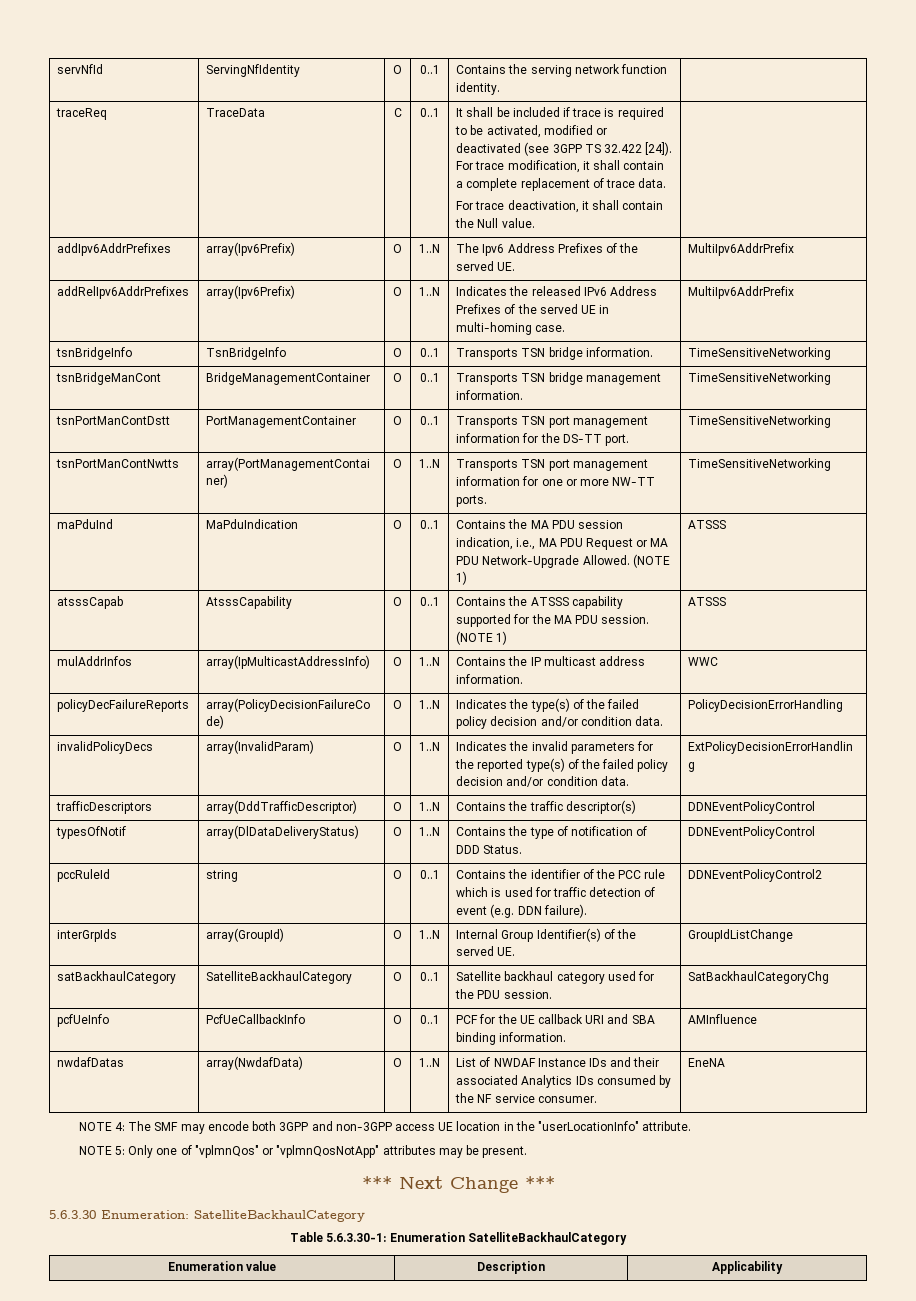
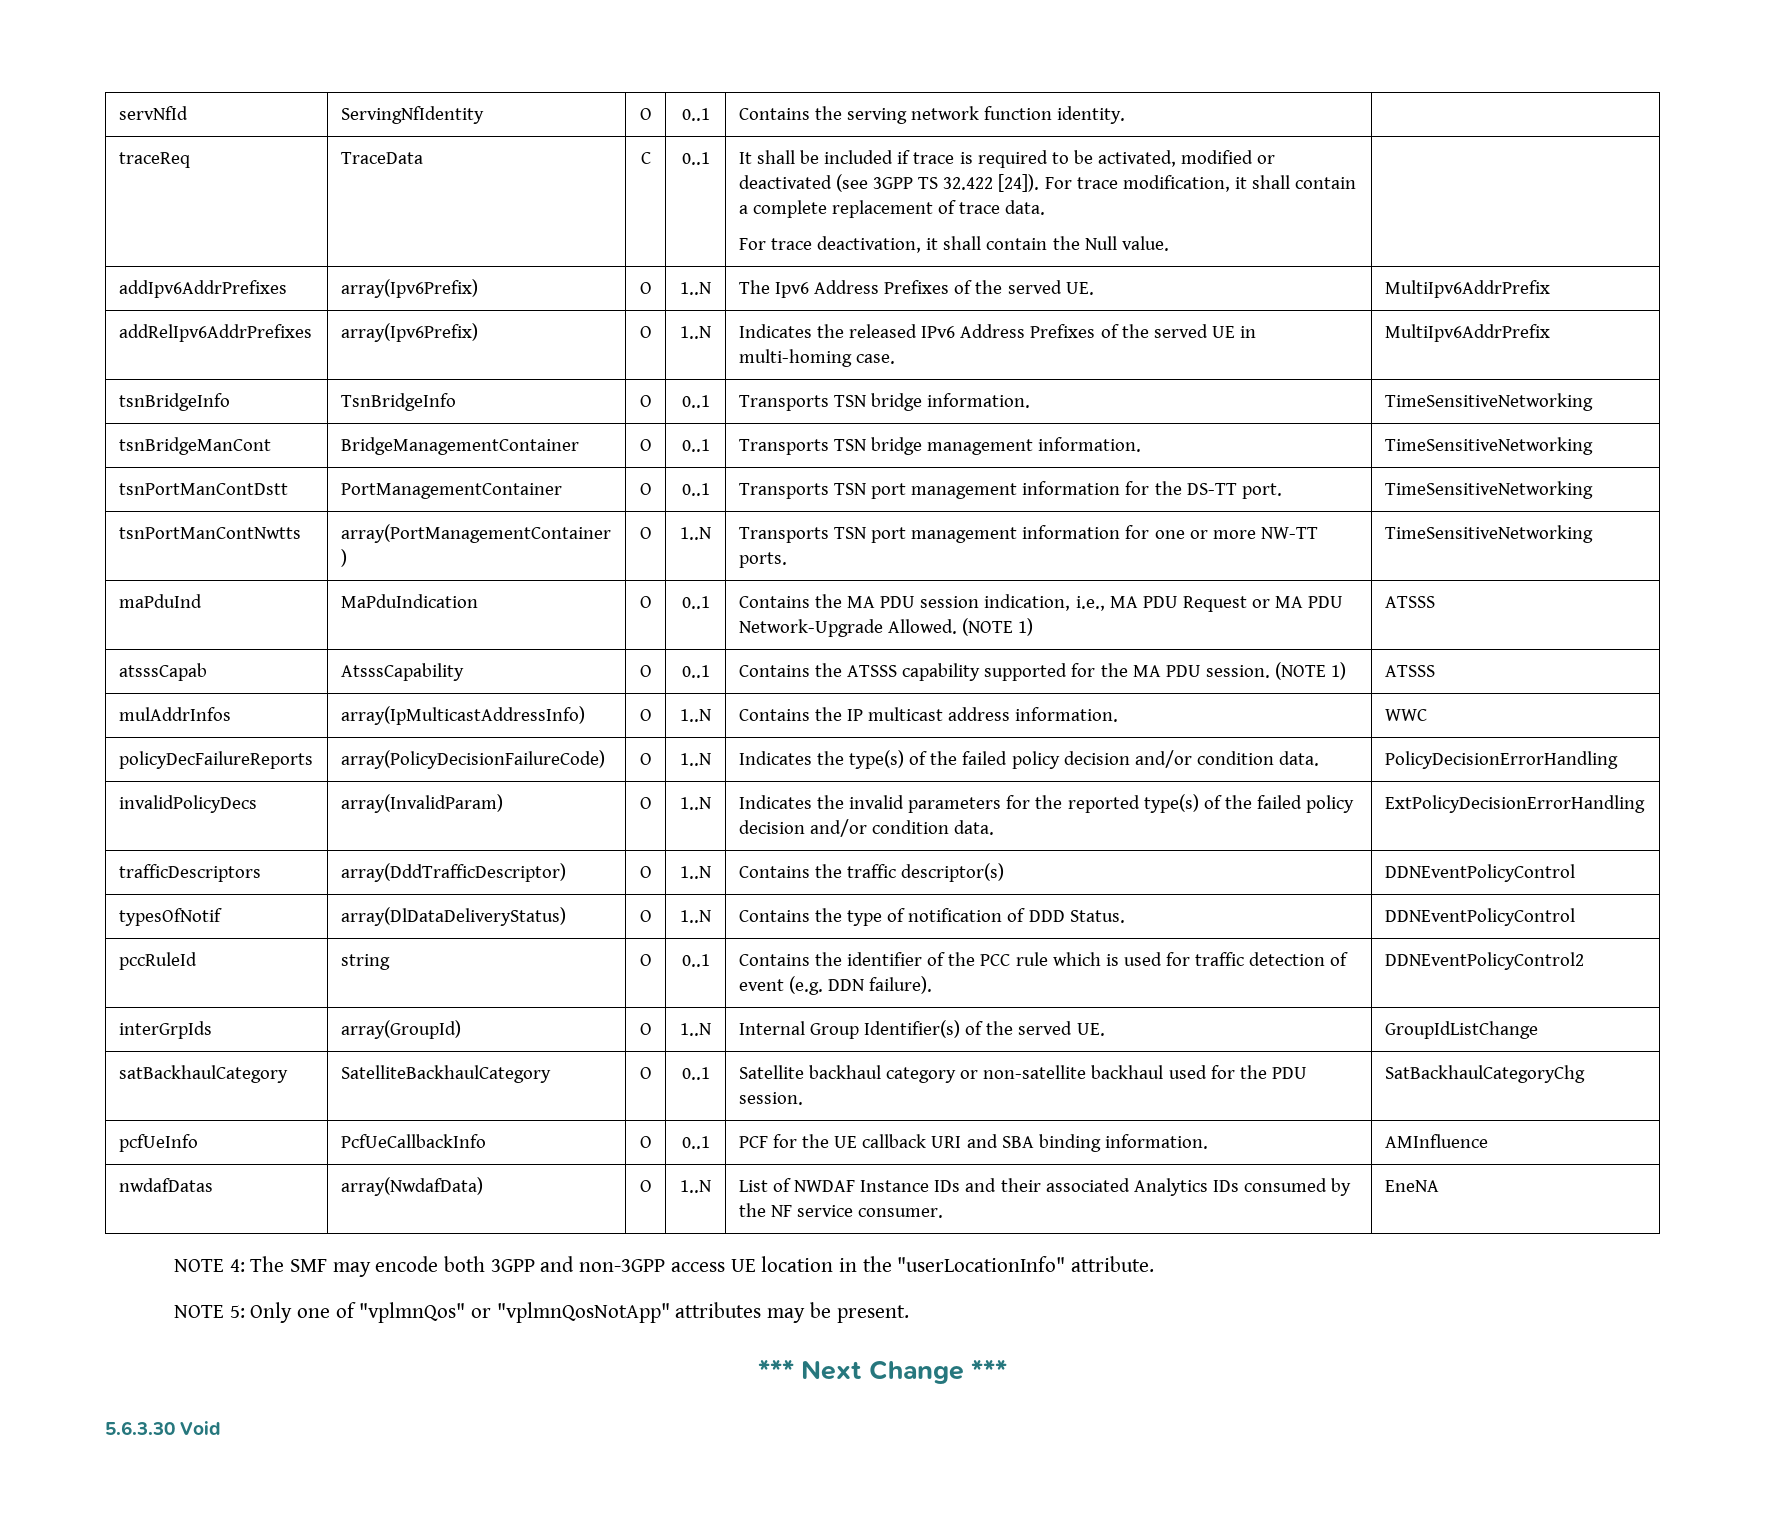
- satBackhaulCategory | SatelliteBackhaulCategory | O | 0..1 | Satellite backhaul category used for the PDU session. | SatBackhaulCategoryChg
+ satBackhaulCategory | SatelliteBackhaulCategory | O | 0..1 | Satellite backhaul category or non-satellite backhaul used for the PDU session. | SatBackhaulCategoryChg
- 5.6.3.30 Enumeration: SatelliteBackhaulCategory
- Table 5.6.3.30-1: Enumeration SatelliteBackhaulCategory
- Enumeration value | Description | Applicability
+ 5.6.3.30 Void

